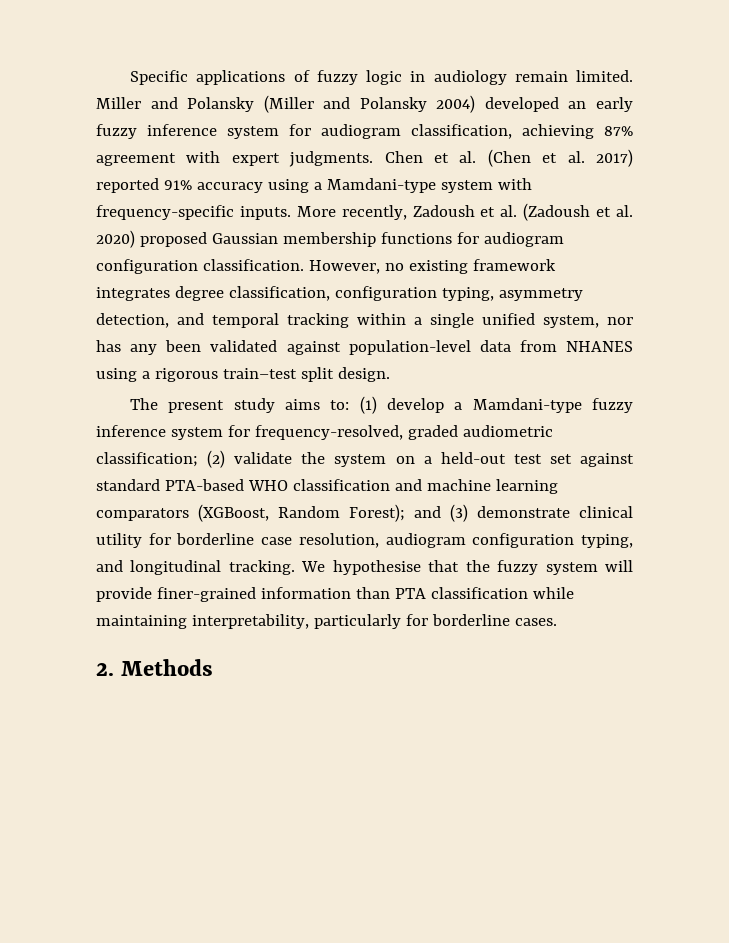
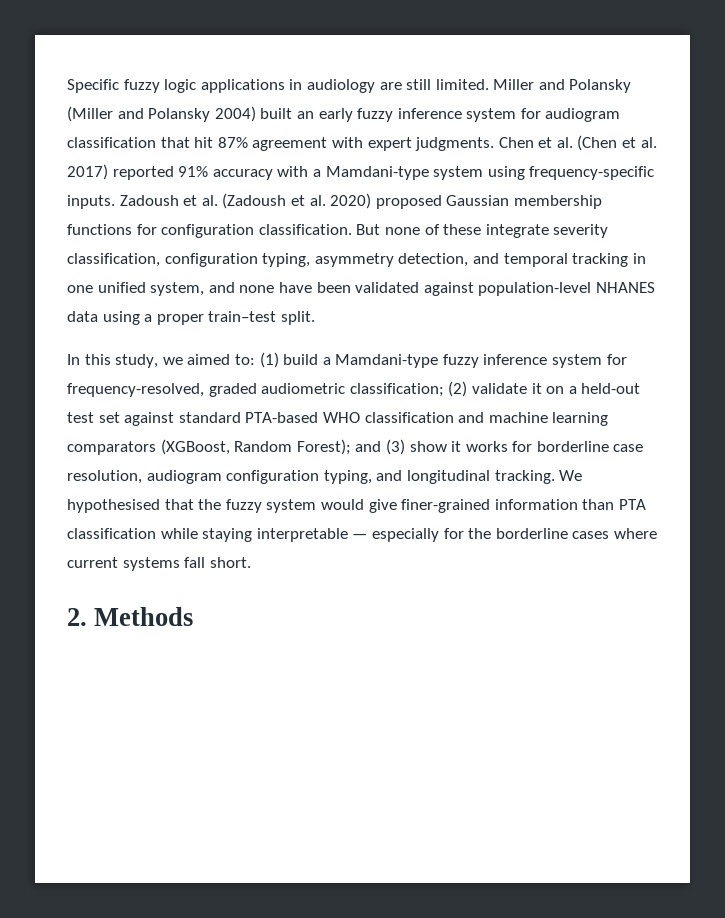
- Specific applications of fuzzy logic in audiology remain limited.
+ Specific fuzzy logic applications in audiology are still limited.
- Miller and Polansky (Miller and Polansky 2004) developed an early fuzzy inference system for audiogram classification, achieving 87% agreement with expert judgments.
+ Miller and Polansky (Miller and Polansky 2004) built an early fuzzy inference system for audiogram classification that hit 87% agreement with expert judgments.
- Chen et al. (Chen et al. 2017) reported 91% accuracy using a Mamdani-type system with frequency-specific inputs.
+ Chen et al. (Chen et al. 2017) reported 91% accuracy with a Mamdani-type system using frequency-specific inputs.
- More recently, Zadoush et al. (Zadoush et al. 2020) proposed Gaussian membership functions for audiogram configuration classification.
+ Zadoush et al. (Zadoush et al. 2020) proposed Gaussian membership functions for configuration classification.
- However, no existing framework integrates degree classification, configuration typing, asymmetry detection, and temporal tracking within a single unified system, nor has any been validated against population-level data from NHANES using a rigorous train–test split design.
- The present study aims to: (1) develop a Mamdani-type fuzzy inference system for frequency-resolved, graded audiometric classification; (2) validate the system on a held-out test set against standard PTA-based WHO classification and machine learning comparators (XGBoost, Random Forest); and (3) demonstrate clinical utility for borderline case resolution, audiogram configuration typing, and longitudinal tracking.
+ But none of these integrate severity classification, configuration typing, asymmetry detection, and temporal tracking in one unified system, and none have been validated against population-level NHANES data using a proper train–test split.
+ In this study, we aimed to: (1) build a Mamdani-type fuzzy inference system for frequency-resolved, graded audiometric classification; (2) validate it on a held-out test set against standard PTA-based WHO classification and machine learning comparators (XGBoost, Random Forest); and (3) show it works for borderline case resolution, audiogram configuration typing, and longitudinal tracking.
- We hypothesise that the fuzzy system will provide finer-grained information than PTA classification while maintaining interpretability, particularly for borderline cases.
+ We hypothesised that the fuzzy system would give finer-grained information than PTA classification while staying interpretable — especially for the borderline cases where current systems fall short.

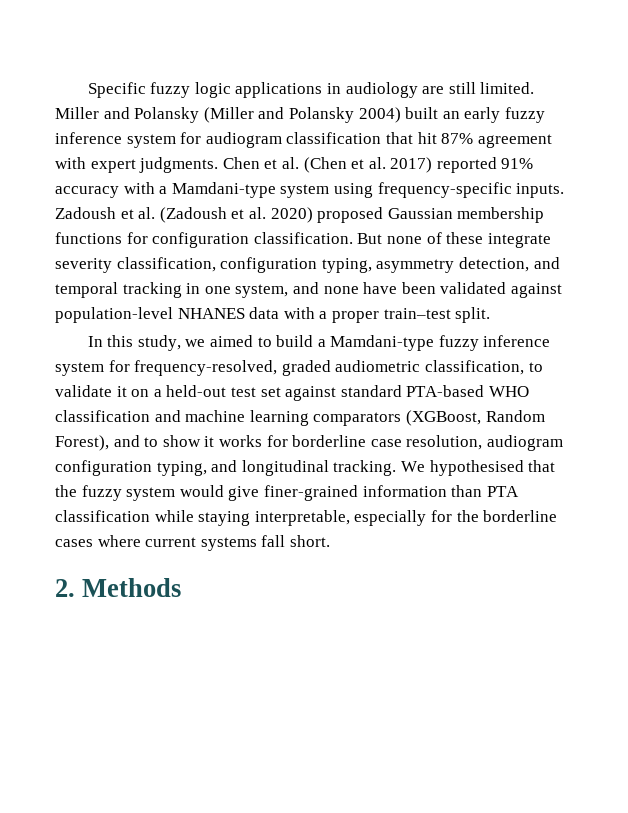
- But none of these integrate severity classification, configuration typing, asymmetry detection, and temporal tracking in one unified system, and none have been validated against population-level NHANES data using a proper train–test split.
+ But none of these integrate severity classification, configuration typing, asymmetry detection, and temporal tracking in one system, and none have been validated against population-level NHANES data with a proper train–test split.
- In this study, we aimed to: (1) build a Mamdani-type fuzzy inference system for frequency-resolved, graded audiometric classification; (2) validate it on a held-out test set against standard PTA-based WHO classification and machine learning comparators (XGBoost, Random Forest); and (3) show it works for borderline case resolution, audiogram configuration typing, and longitudinal tracking.
+ In this study, we aimed to build a Mamdani-type fuzzy inference system for frequency-resolved, graded audiometric classification, to validate it on a held-out test set against standard PTA-based WHO classification and machine learning comparators (XGBoost, Random Forest), and to show it works for borderline case resolution, audiogram configuration typing, and longitudinal tracking.
- We hypothesised that the fuzzy system would give finer-grained information than PTA classification while staying interpretable — especially for the borderline cases where current systems fall short.
+ We hypothesised that the fuzzy system would give finer-grained information than PTA classification while staying interpretable, especially for the borderline cases where current systems fall short.

